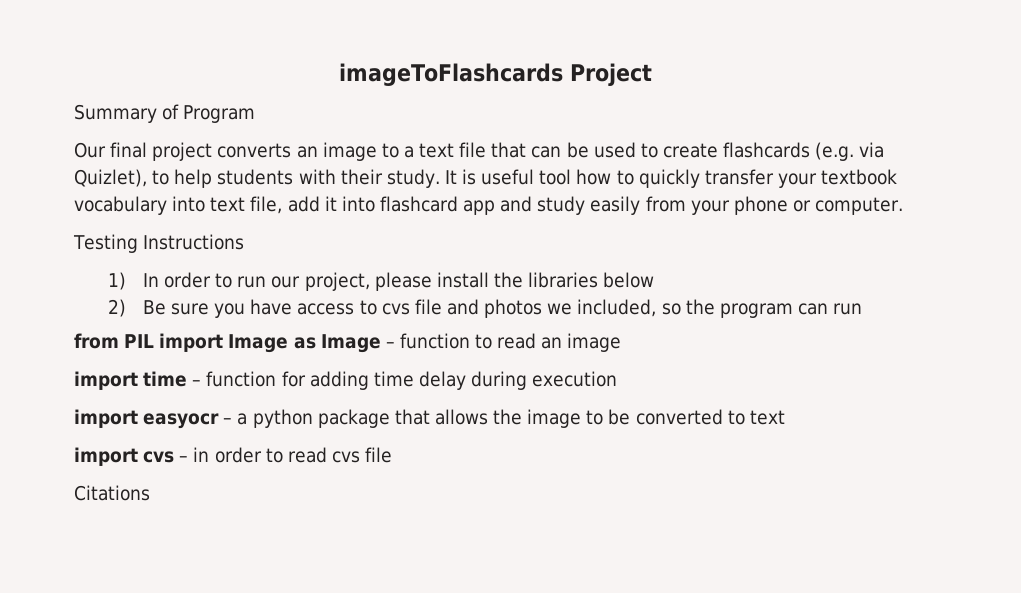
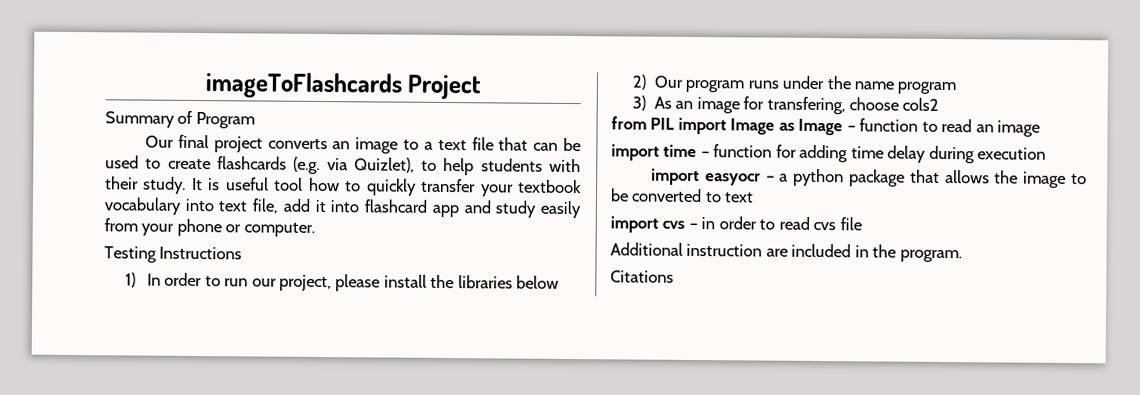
- 2) Be sure you have access to cvs file and photos we included, so the program can run
+ 2) Our program runs under the name program
+ 3) As an image for transfering, choose cols2
+ Additional instruction are included in the program.

